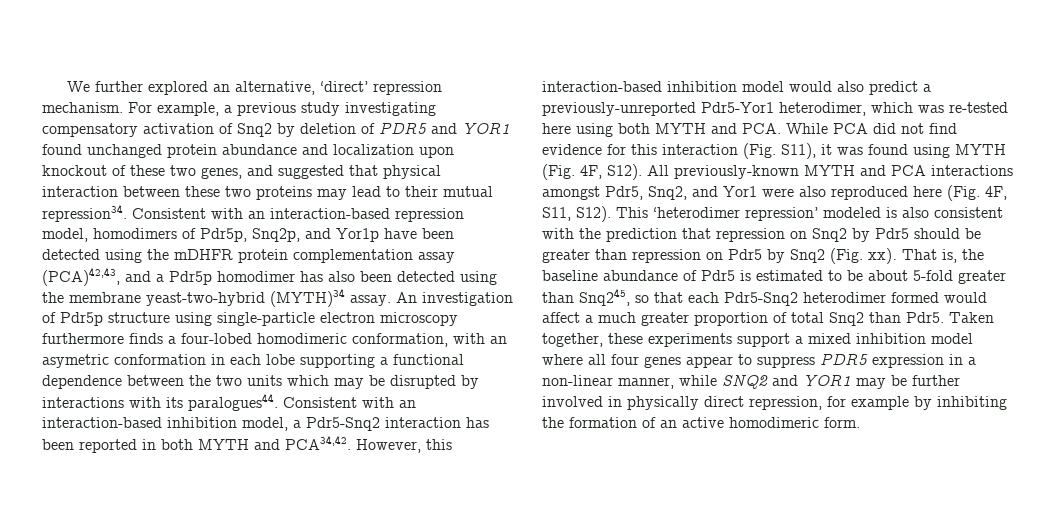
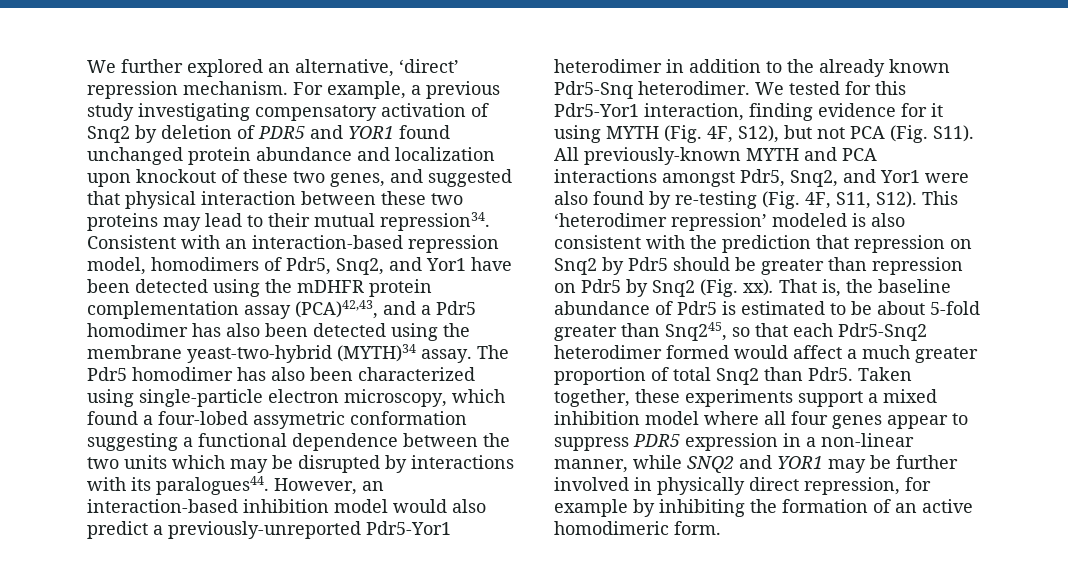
- Consistent with an interaction-based repression model, homodimers of Pdr5p, Snq2p, and Yor1p have been detected using the mDHFR protein complementation assay (PCA)42,43, and a Pdr5p homodimer has also been detected using the membrane yeast-two-hybrid (MYTH)34 assay.
+ Consistent with an interaction-based repression model, homodimers of Pdr5, Snq2, and Yor1 have been detected using the mDHFR protein complementation assay (PCA)42,43, and a Pdr5 homodimer has also been detected using the membrane yeast-two-hybrid (MYTH)34 assay.
- An investigation of Pdr5p structure using single-particle electron microscopy furthermore finds a four-lobed homodimeric conformation, with an asymetric conformation in each lobe supporting a functional dependence between the two units which may be disrupted by interactions with its paralogues44.
+ The Pdr5 homodimer has also been characterized using single-particle electron microscopy, which found a four-lobed assymetric conformation suggesting a functional dependence between the two units which may be disrupted by interactions with its paralogues44.
- Consistent with an interaction-based inhibition model, a Pdr5-Snq2 interaction has been reported in both MYTH and PCA34,42. However, this interaction-based inhibition model would also predict a previously-unreported Pdr5-Yor1 heterodimer, which was re-tested here using both MYTH and PCA. While PCA did not find evidence for this interaction (Fig. S11), it was found using MYTH (Fig. 4F, S12).
+ However, an interaction-based inhibition model would also predict a previously-unreported Pdr5-Yor1 heterodimer in addition to the already known Pdr5-Snq heterodimer. We tested for this Pdr5-Yor1 interaction, finding evidence for it using MYTH (Fig. 4F, S12), but not PCA (Fig. S11).
- All previously-known MYTH and PCA interactions amongst Pdr5, Snq2, and Yor1 were also reproduced here (Fig. 4F, S11, S12).
+ All previously-known MYTH and PCA interactions amongst Pdr5, Snq2, and Yor1 were also found by re-testing (Fig. 4F, S11, S12).

